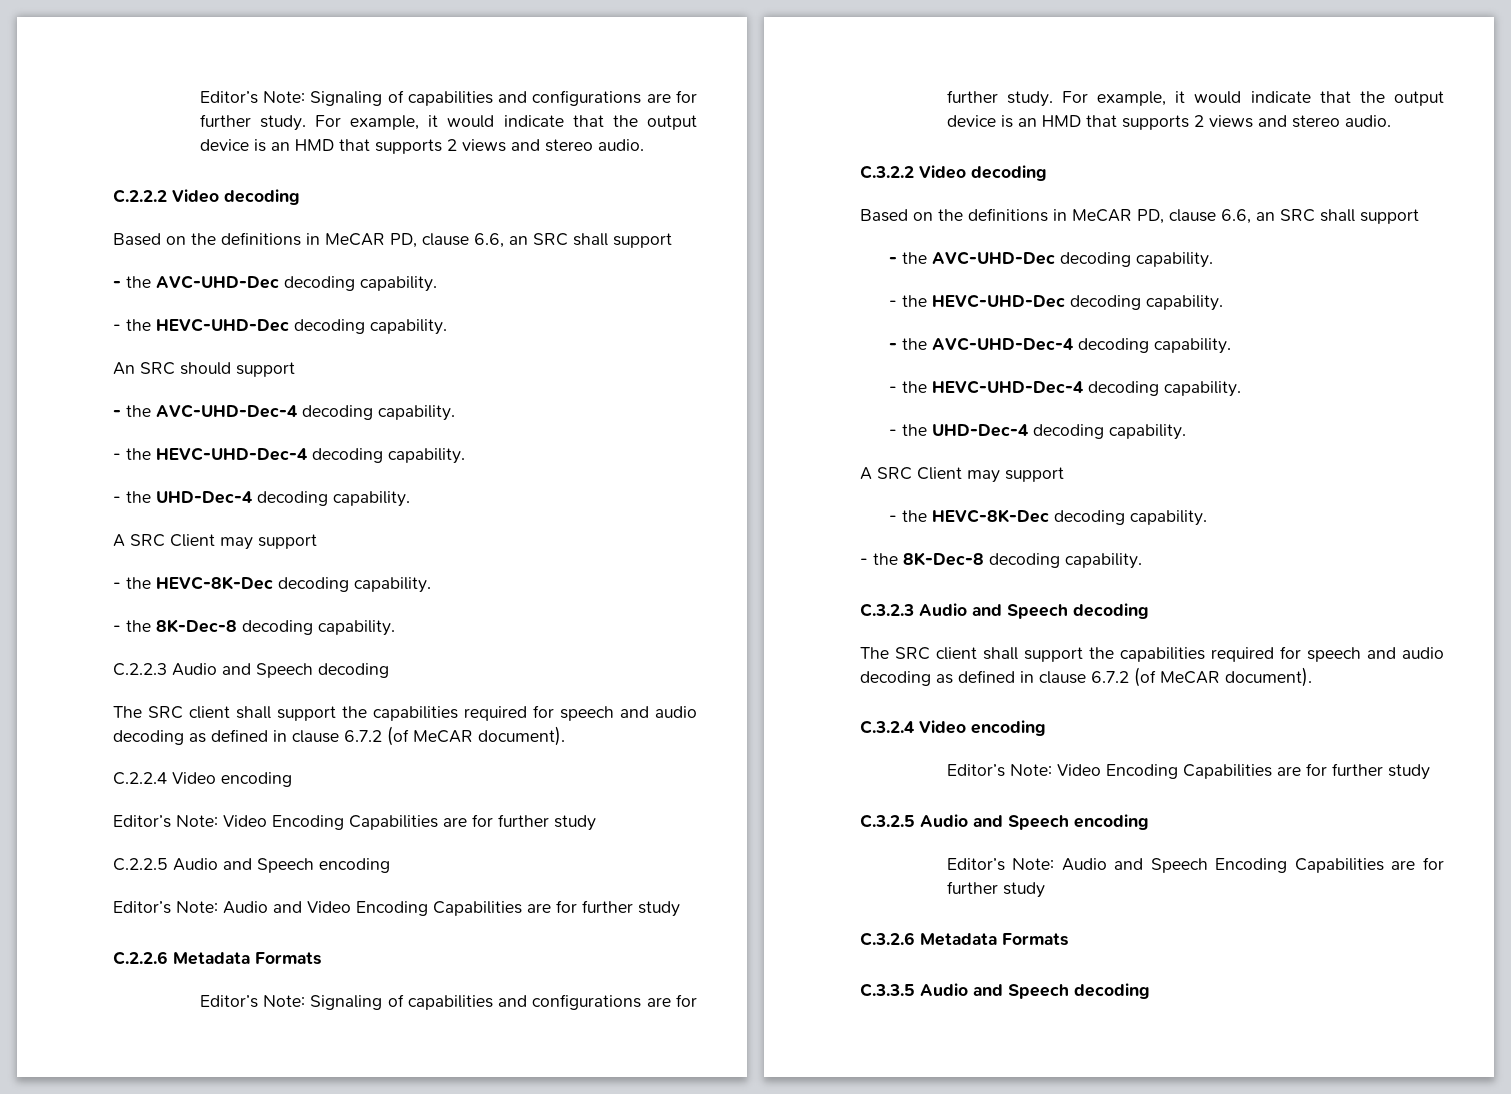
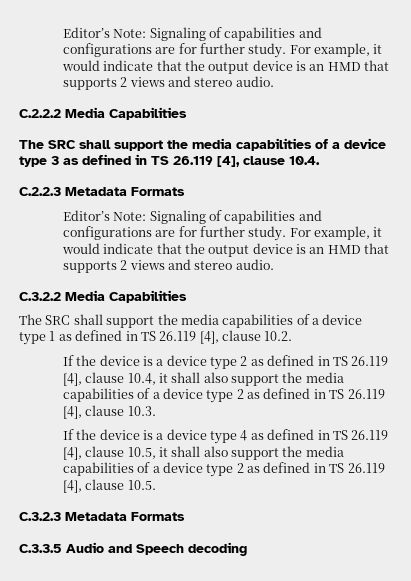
- C.2.2.2 Video decoding
- Based on the definitions in MeCAR PD, clause 6.6, an SRC shall support
- - the AVC-UHD-Dec decoding capability.
- - the HEVC-UHD-Dec decoding capability.
- An SRC should support
- - the AVC-UHD-Dec-4 decoding capability.
- - the HEVC-UHD-Dec-4 decoding capability.
- - the UHD-Dec-4 decoding capability.
- A SRC Client may support
- - the HEVC-8K-Dec decoding capability.
- - the 8K-Dec-8 decoding capability.
- C.2.2.3 Audio and Speech decoding
- The SRC client shall support the capabilities required for speech and audio decoding as defined in clause 6.7.2 (of MeCAR document).
- C.2.2.4 Video encoding
- Editor’s Note: Video Encoding Capabilities are for further study
- C.2.2.5 Audio and Speech encoding
- Editor’s Note: Audio and Video Encoding Capabilities are for further study
- C.2.2.6 Metadata Formats
+ C.2.2.2 Media Capabilities
+ The SRC shall support the media capabilities of a device type 3 as defined in TS 26.119 [4], clause 10.4.
+ C.2.2.3 Metadata Formats
- C.3.2.2 Video decoding
- Based on the definitions in MeCAR PD, clause 6.6, an SRC shall support
- - the AVC-UHD-Dec decoding capability.
- - the HEVC-UHD-Dec decoding capability.
- - the AVC-UHD-Dec-4 decoding capability.
- - the HEVC-UHD-Dec-4 decoding capability.
- - the UHD-Dec-4 decoding capability.
- A SRC Client may support
- - the HEVC-8K-Dec decoding capability.
- - the 8K-Dec-8 decoding capability.
- C.3.2.3 Audio and Speech decoding
- The SRC client shall support the capabilities required for speech and audio decoding as defined in clause 6.7.2 (of MeCAR document).
- C.3.2.4 Video encoding
- Editor’s Note: Video Encoding Capabilities are for further study
- C.3.2.5 Audio and Speech encoding
- Editor’s Note: Audio and Speech Encoding Capabilities are for further study
- C.3.2.6 Metadata Formats
+ C.3.2.2 Media Capabilities
+ The SRC shall support the media capabilities of a device type 1 as defined in TS 26.119 [4], clause 10.2.
+ If the device is a device type 2 as defined in TS 26.119 [4], clause 10.4, it shall also support the media capabilities of a device type 2 as defined in TS 26.119 [4], clause 10.3.
+ If the device is a device type 4 as defined in TS 26.119 [4], clause 10.5, it shall also support the media capabilities of a device type 2 as defined in TS 26.119 [4], clause 10.5.
+ C.3.2.3 Metadata Formats

